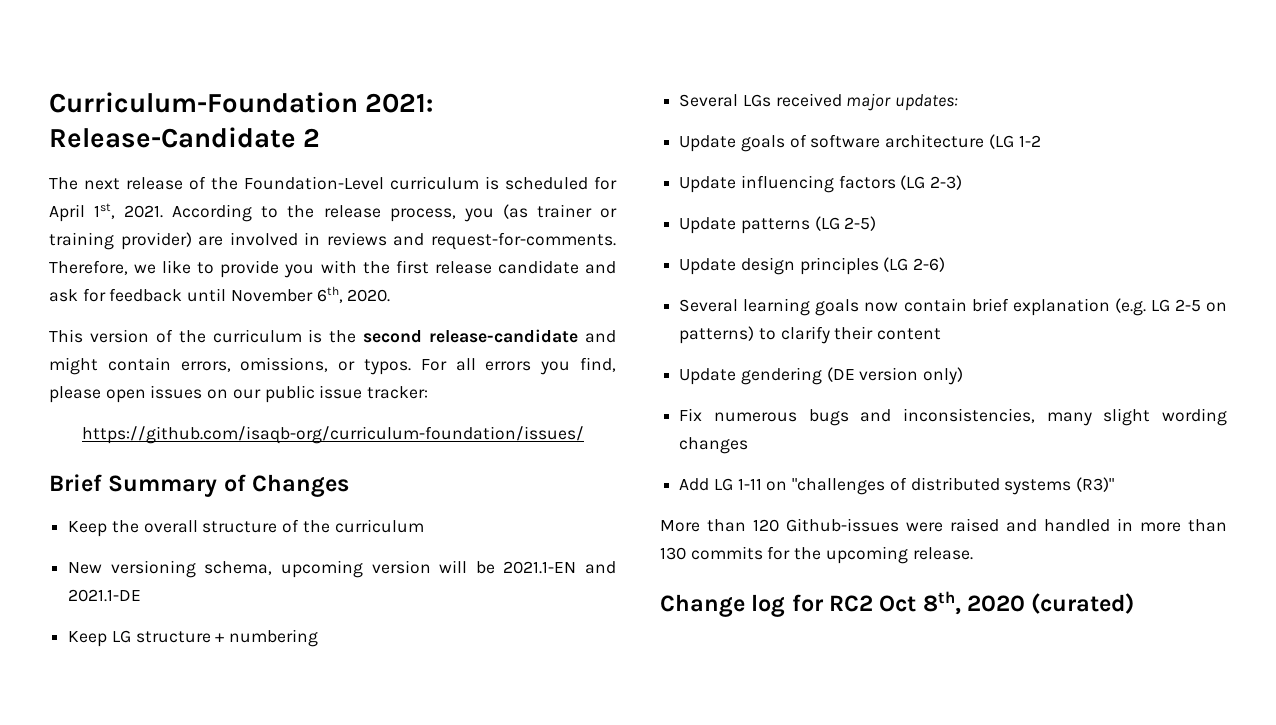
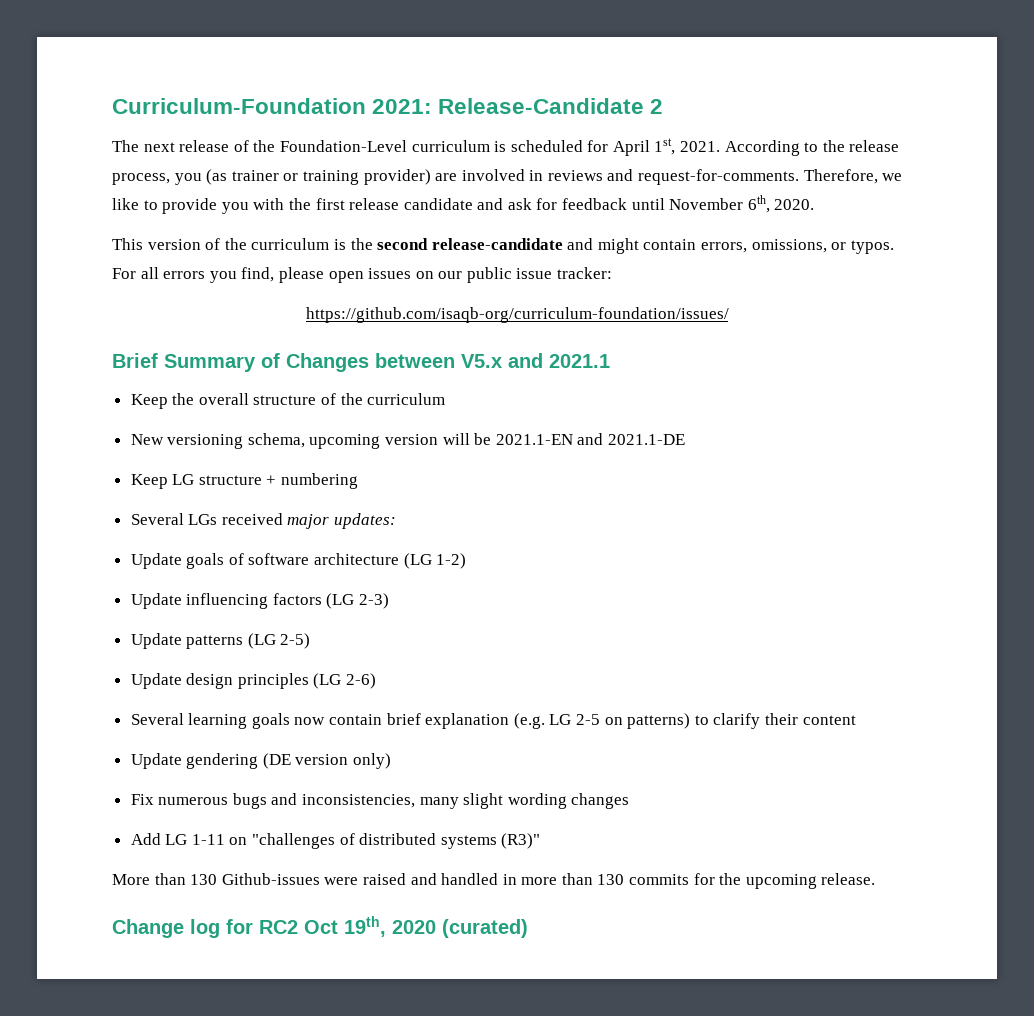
- Brief Summary of Changes
+ Brief Summary of Changes between V5.x and 2021.1
- Update goals of software architecture (LG 1-2
+ Update goals of software architecture (LG 1-2)
- More than 120 Github-issues were raised and handled in more than 130 commits for the upcoming release.
+ More than 130 Github-issues were raised and handled in more than 130 commits for the upcoming release.
- Change log for RC2 Oct 8th, 2020 (curated)
+ Change log for RC2 Oct 19th, 2020 (curated)

